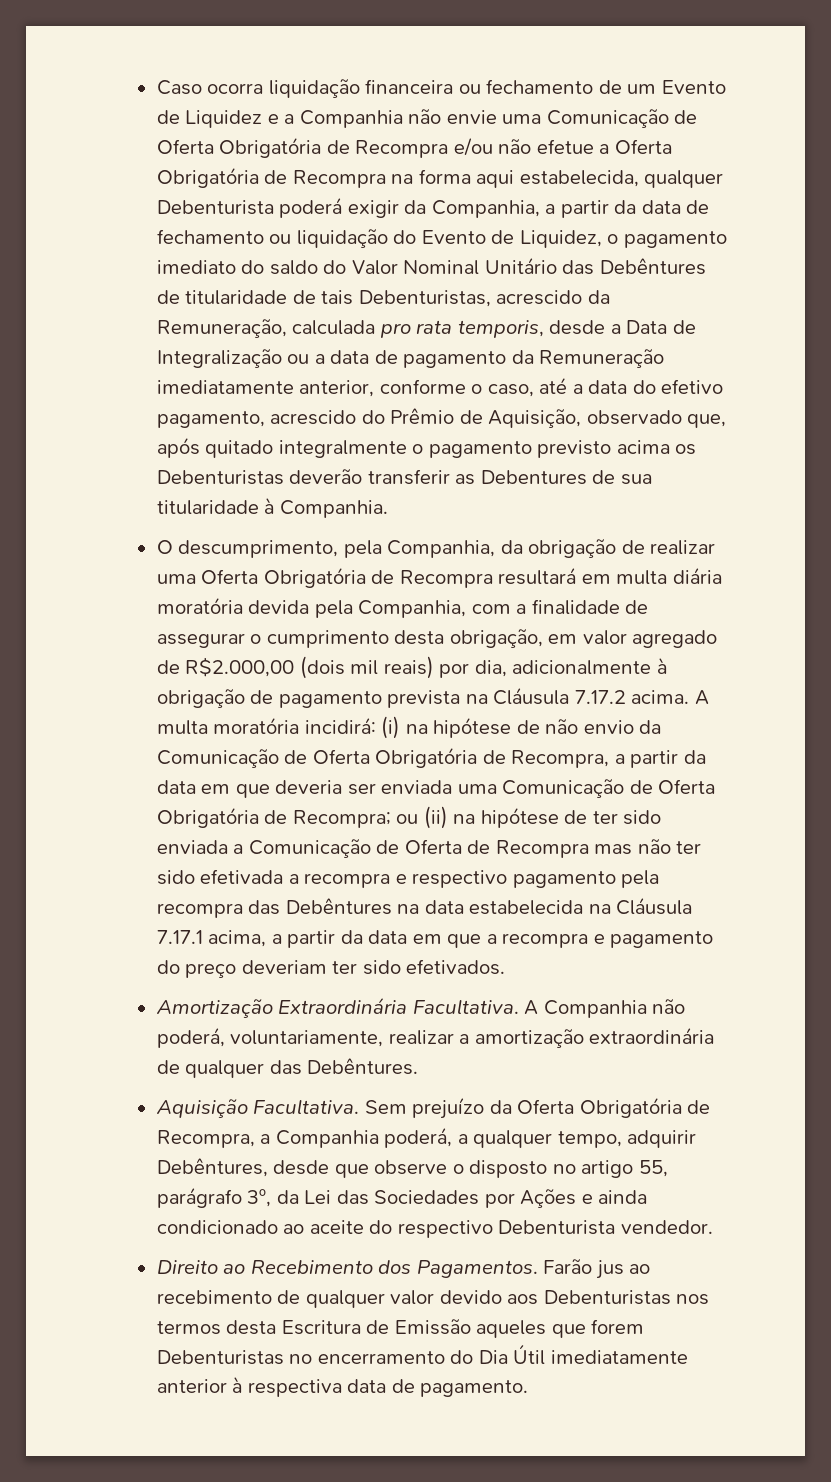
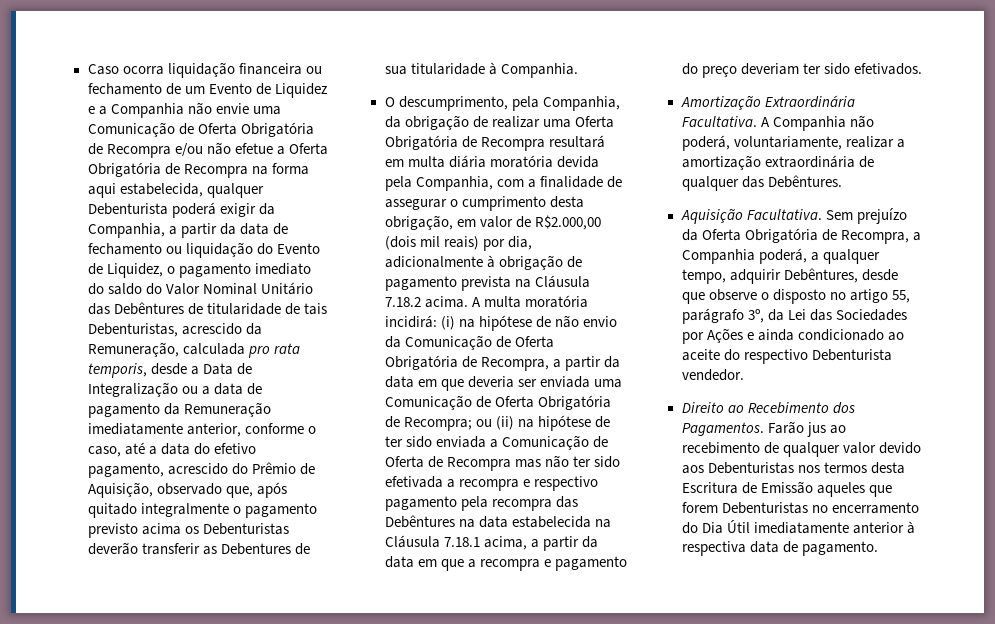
- O descumprimento, pela Companhia, da obrigação de realizar uma Oferta Obrigatória de Recompra resultará em multa diária moratória devida pela Companhia, com a finalidade de assegurar o cumprimento desta obrigação, em valor agregado de R$2.000,00 (dois mil reais) por dia, adicionalmente à obrigação de pagamento prevista na Cláusula 7.17.2 acima.
+ O descumprimento, pela Companhia, da obrigação de realizar uma Oferta Obrigatória de Recompra resultará em multa diária moratória devida pela Companhia, com a finalidade de assegurar o cumprimento desta obrigação, em valor de R$2.000,00 (dois mil reais) por dia, adicionalmente à obrigação de pagamento prevista na Cláusula 7.18.2 acima.
- ou (ii) na hipótese de ter sido enviada a Comunicação de Oferta de Recompra mas não ter sido efetivada a recompra e respectivo pagamento pela recompra das Debêntures na data estabelecida na Cláusula 7.17.1 acima, a partir da data em que a recompra e pagamento do preço deveriam ter sido efetivados.
+ ou (ii) na hipótese de ter sido enviada a Comunicação de Oferta de Recompra mas não ter sido efetivada a recompra e respectivo pagamento pela recompra das Debêntures na data estabelecida na Cláusula 7.18.1 acima, a partir da data em que a recompra e pagamento do preço deveriam ter sido efetivados.

